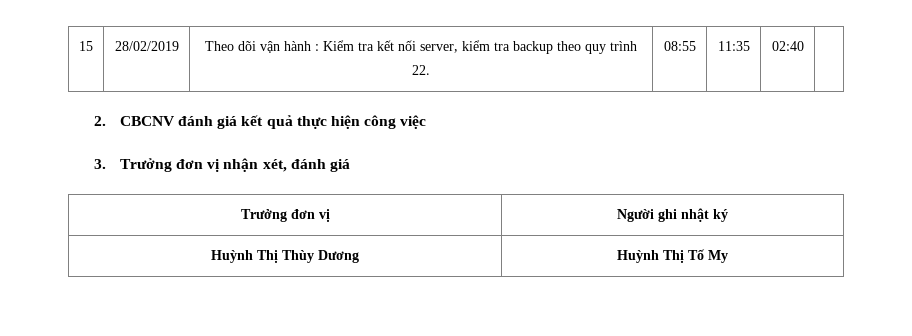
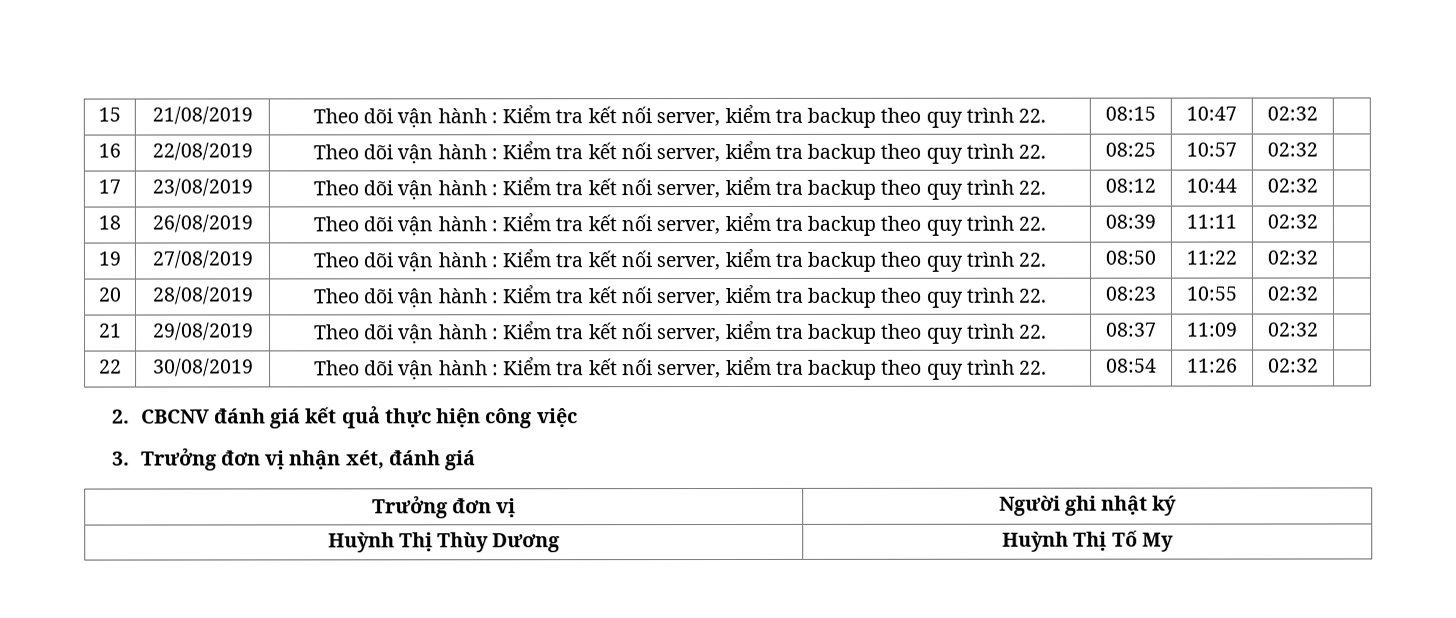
- 15 | 28/02/2019 | Theo dõi vận hành : Kiểm tra kết nối server, kiểm tra backup theo quy trình 22. | 08:55 | 11:35 | 02:40 |
+ 15 | 21/08/2019 | Theo dõi vận hành : Kiểm tra kết nối server, kiểm tra backup theo quy trình 22. | 08:15 | 10:47 | 02:32 |
+ 16 | 22/08/2019 | Theo dõi vận hành : Kiểm tra kết nối server, kiểm tra backup theo quy trình 22. | 08:25 | 10:57 | 02:32 |
+ 17 | 23/08/2019 | Theo dõi vận hành : Kiểm tra kết nối server, kiểm tra backup theo quy trình 22. | 08:12 | 10:44 | 02:32 |
+ 18 | 26/08/2019 | Theo dõi vận hành : Kiểm tra kết nối server, kiểm tra backup theo quy trình 22. | 08:39 | 11:11 | 02:32 |
+ 19 | 27/08/2019 | Theo dõi vận hành : Kiểm tra kết nối server, kiểm tra backup theo quy trình 22. | 08:50 | 11:22 | 02:32 |
+ 20 | 28/08/2019 | Theo dõi vận hành : Kiểm tra kết nối server, kiểm tra backup theo quy trình 22. | 08:23 | 10:55 | 02:32 |
+ 21 | 29/08/2019 | Theo dõi vận hành : Kiểm tra kết nối server, kiểm tra backup theo quy trình 22. | 08:37 | 11:09 | 02:32 |
+ 22 | 30/08/2019 | Theo dõi vận hành : Kiểm tra kết nối server, kiểm tra backup theo quy trình 22. | 08:54 | 11:26 | 02:32 |

